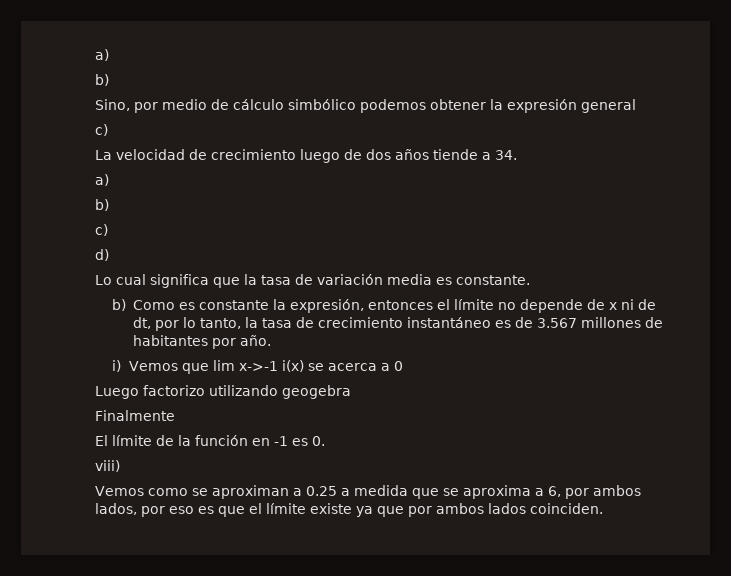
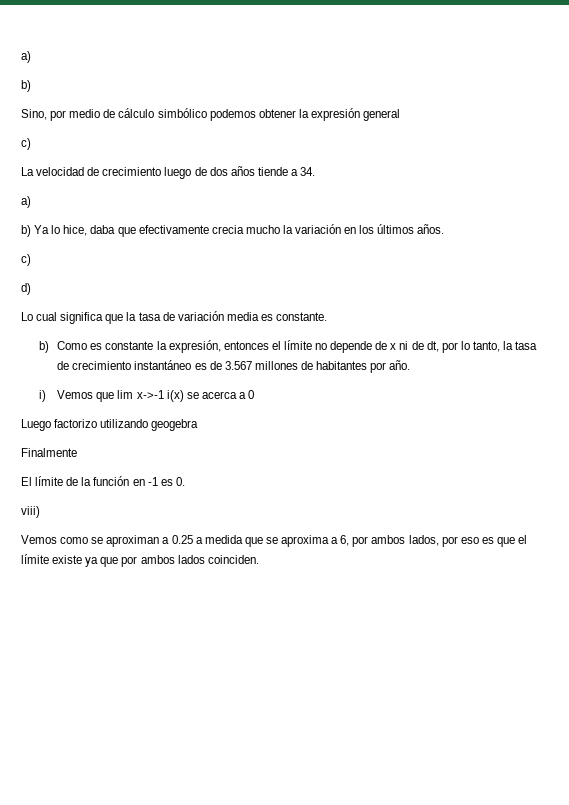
  La velocidad de crecimiento luego de dos años tiende a 34.
  a)
- b)
+ b) Ya lo hice, daba que efectivamente crecia mucho la variación en los últimos años.

